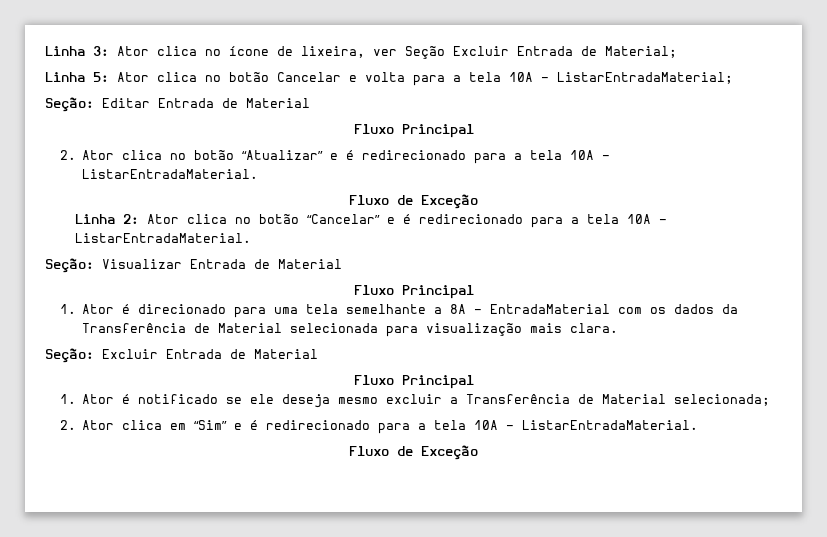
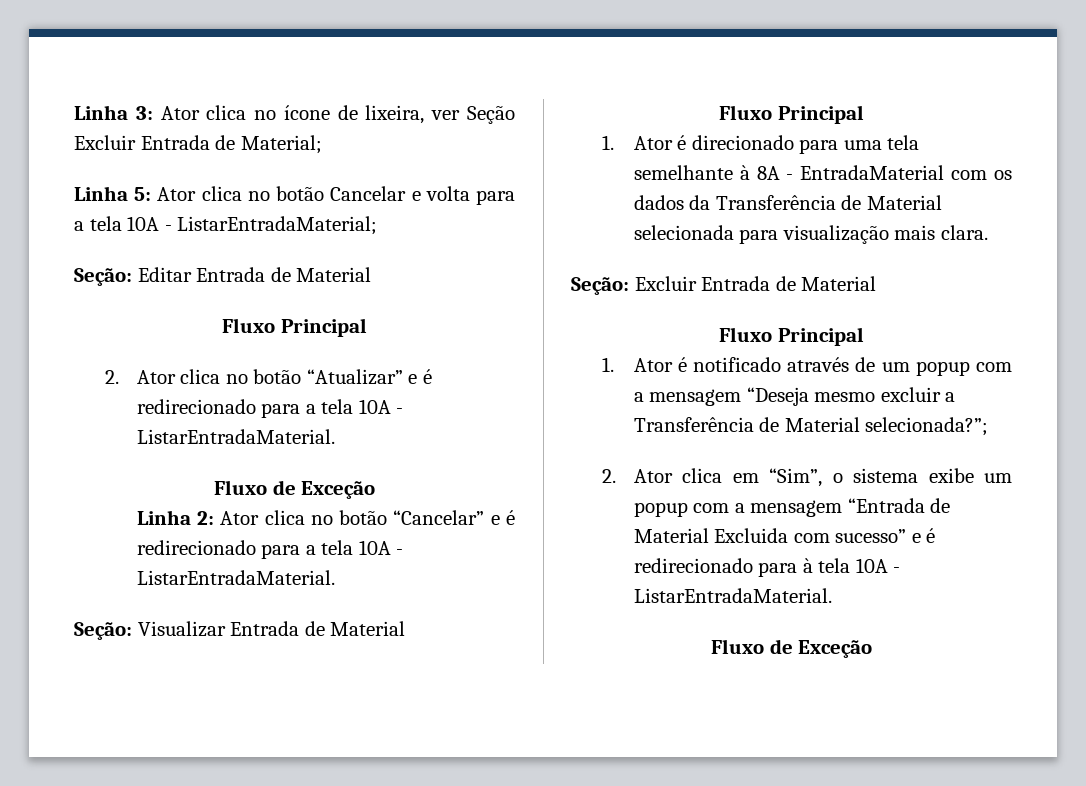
- 1. Ator é direcionado para uma tela semelhante a 8A - EntradaMaterial com os dados da Transferência de Material selecionada para visualização mais clara.
+ 1. Ator é direcionado para uma tela semelhante à 8A - EntradaMaterial com os dados da Transferência de Material selecionada para visualização mais clara.
- 1. Ator é notificado se ele deseja mesmo excluir a Transferência de Material selecionada;
+ 1. Ator é notificado através de um popup com a mensagem “Deseja mesmo excluir a Transferência de Material selecionada?”;
- 2. Ator clica em “Sim” e é redirecionado para a tela 10A - ListarEntradaMaterial.
+ 2. Ator clica em “Sim”, o sistema exibe um popup com a mensagem “Entrada de Material Excluida com sucesso” e é redirecionado para à tela 10A - ListarEntradaMaterial.

